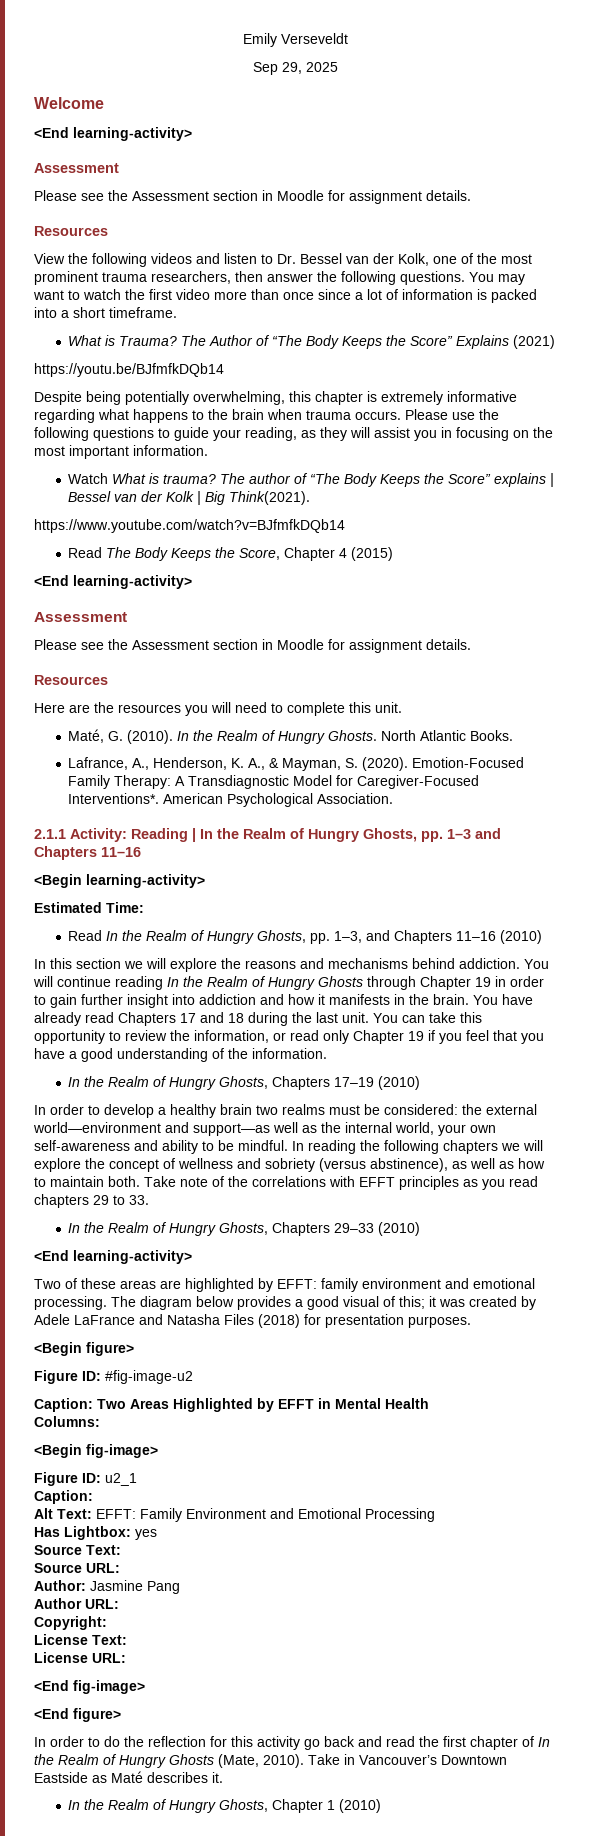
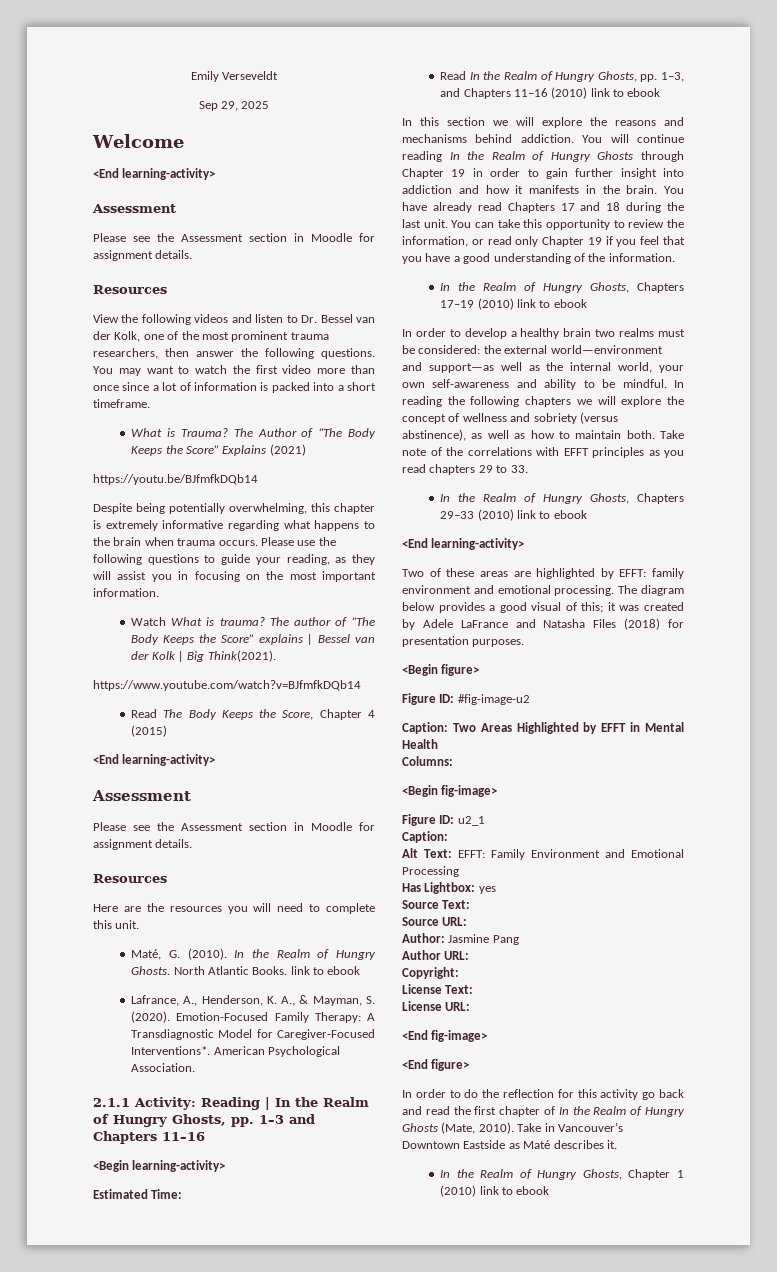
- North Atlantic Books.
+ North Atlantic Books. link to ebook
- Read In the Realm of Hungry Ghosts, pp. 1–3, and Chapters 11–16 (2010)
+ Read In the Realm of Hungry Ghosts, pp. 1–3, and Chapters 11–16 (2010) link to ebook
- In the Realm of Hungry Ghosts, Chapters 17–19 (2010)
+ In the Realm of Hungry Ghosts, Chapters 17–19 (2010) link to ebook
- In the Realm of Hungry Ghosts, Chapters 29–33 (2010)
+ In the Realm of Hungry Ghosts, Chapters 29–33 (2010) link to ebook
- In the Realm of Hungry Ghosts, Chapter 1 (2010)
+ In the Realm of Hungry Ghosts, Chapter 1 (2010) link to ebook

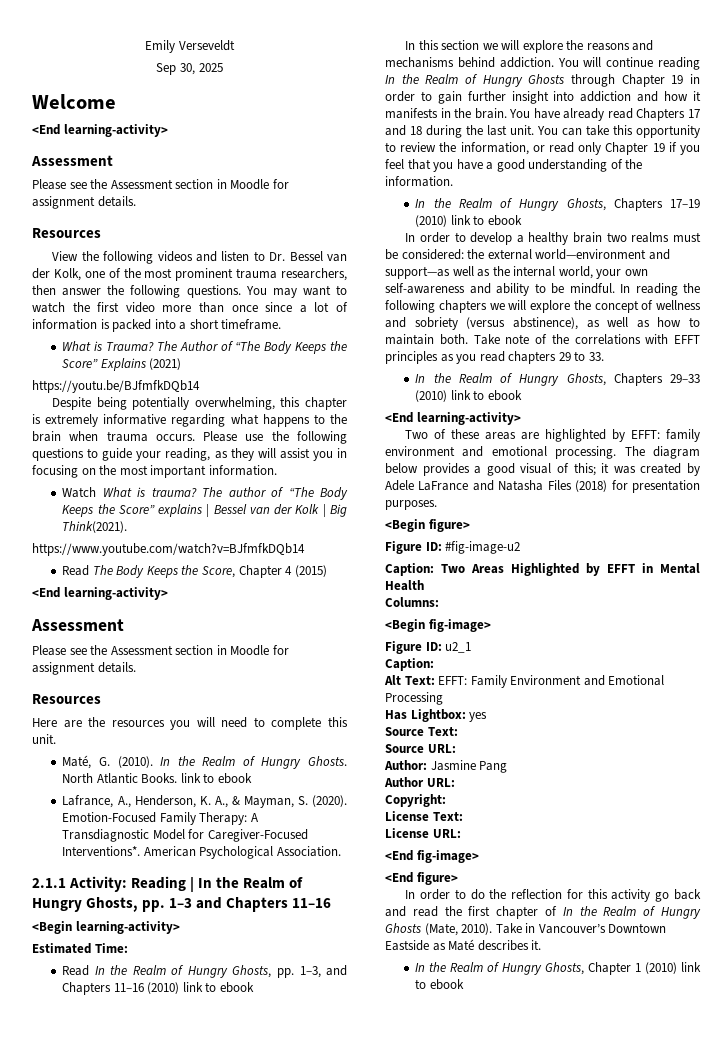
- Sep 29, 2025
+ Sep 30, 2025

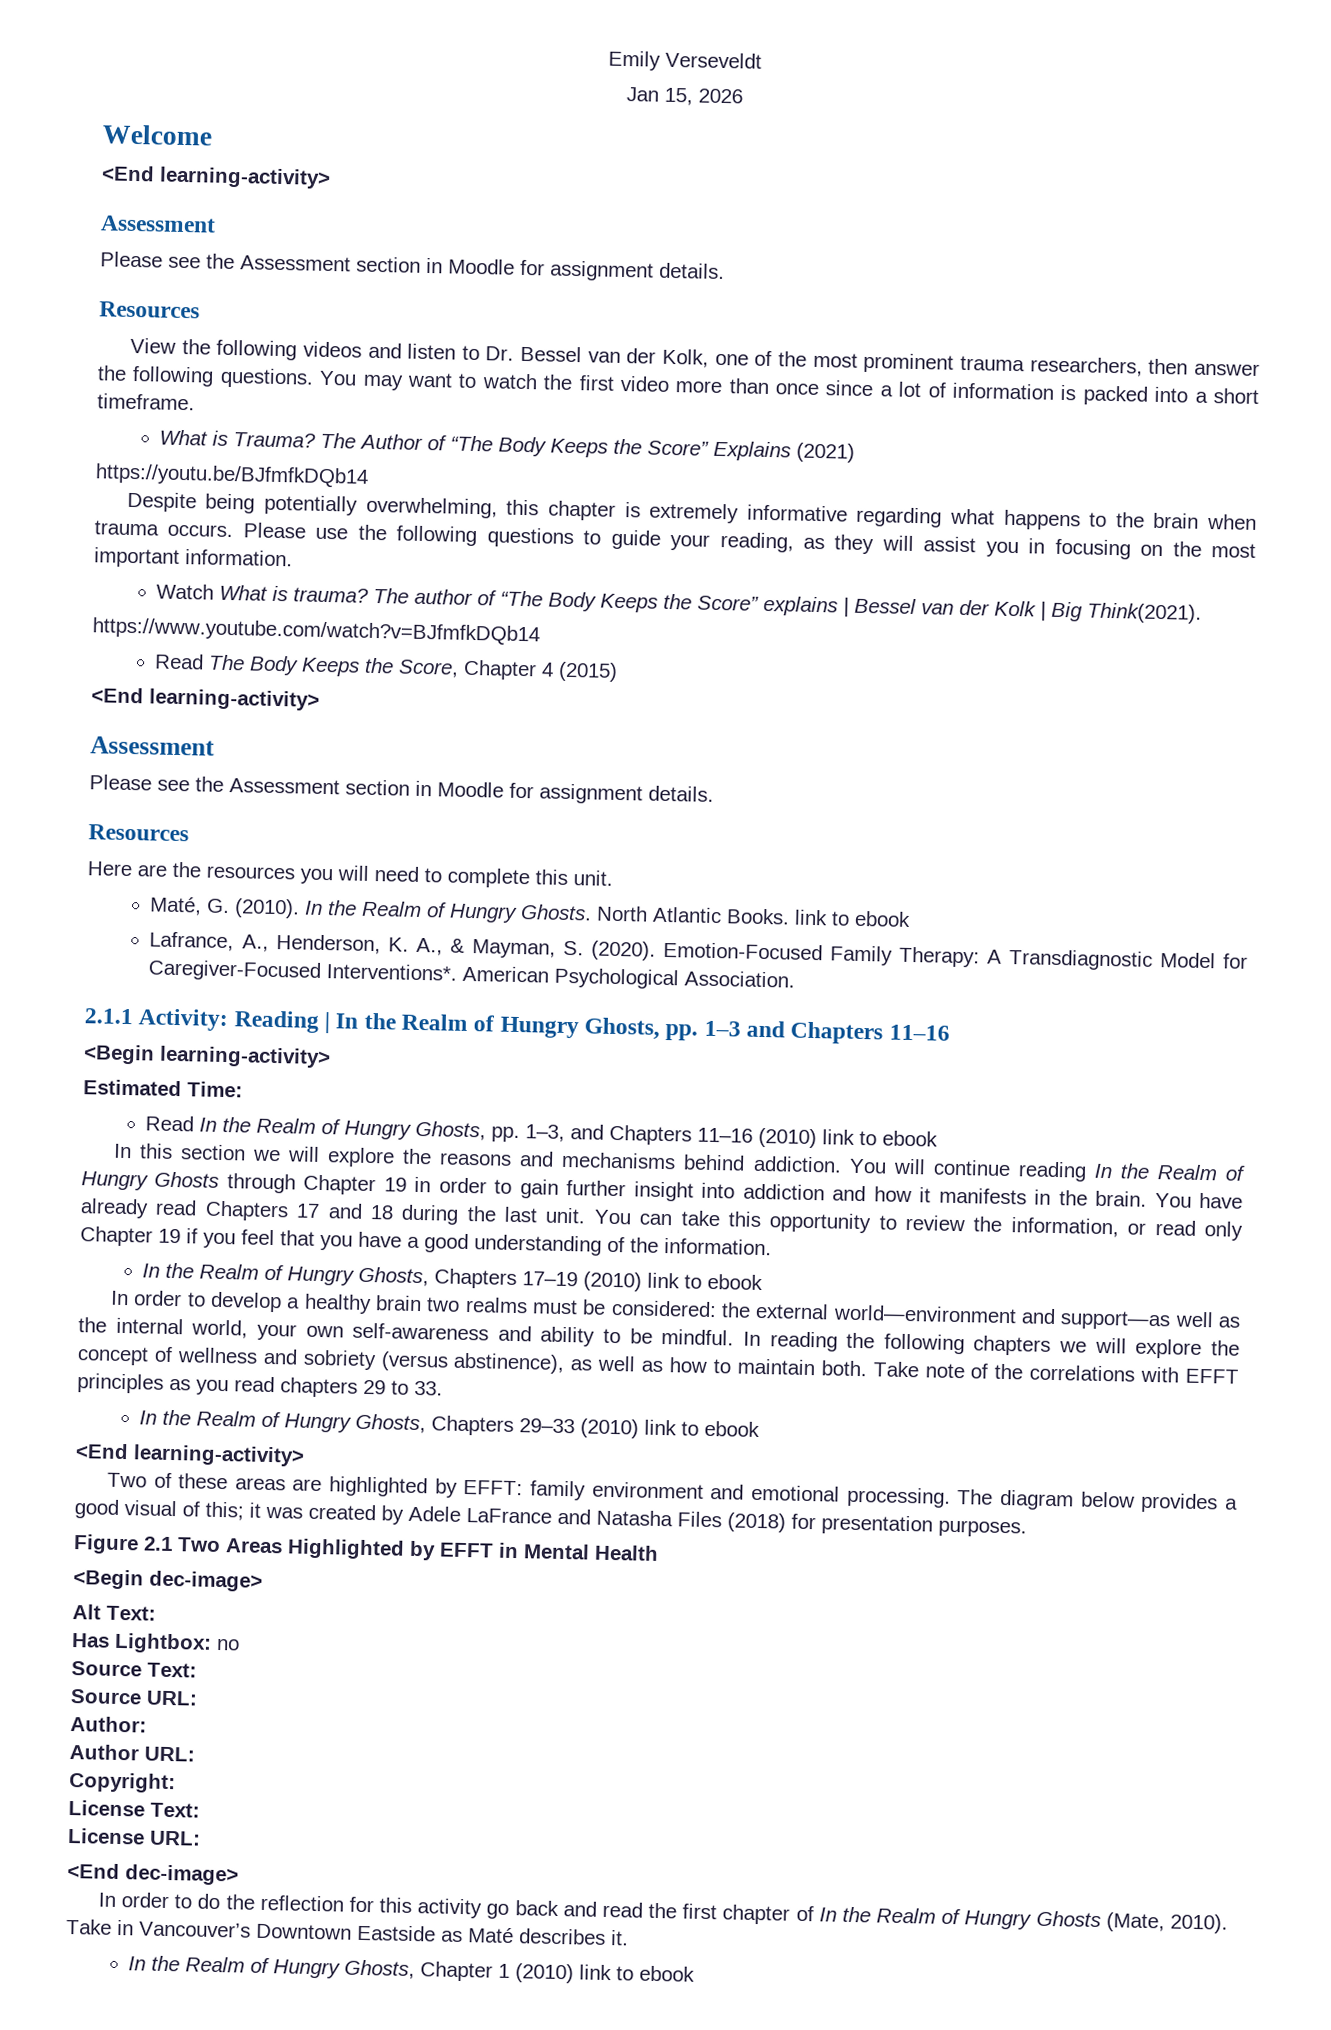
- Sep 30, 2025
+ Jan 15, 2026
- <Begin figure>
- Figure ID: #fig-image-u2
- Caption: Two Areas Highlighted by EFFT in Mental Health
+ Figure 2.1 Two Areas Highlighted by EFFT in Mental Health
- Columns:
- <Begin fig-image>
- Figure ID: u2_1
- Caption:
- Alt Text: EFFT: Family Environment and Emotional Processing
+ <Begin dec-image>
+ Alt Text:
- Has Lightbox: yes
+ Has Lightbox: no
- Author: Jasmine Pang
+ Author:
- <End fig-image>
- <End figure>
+ <End dec-image>

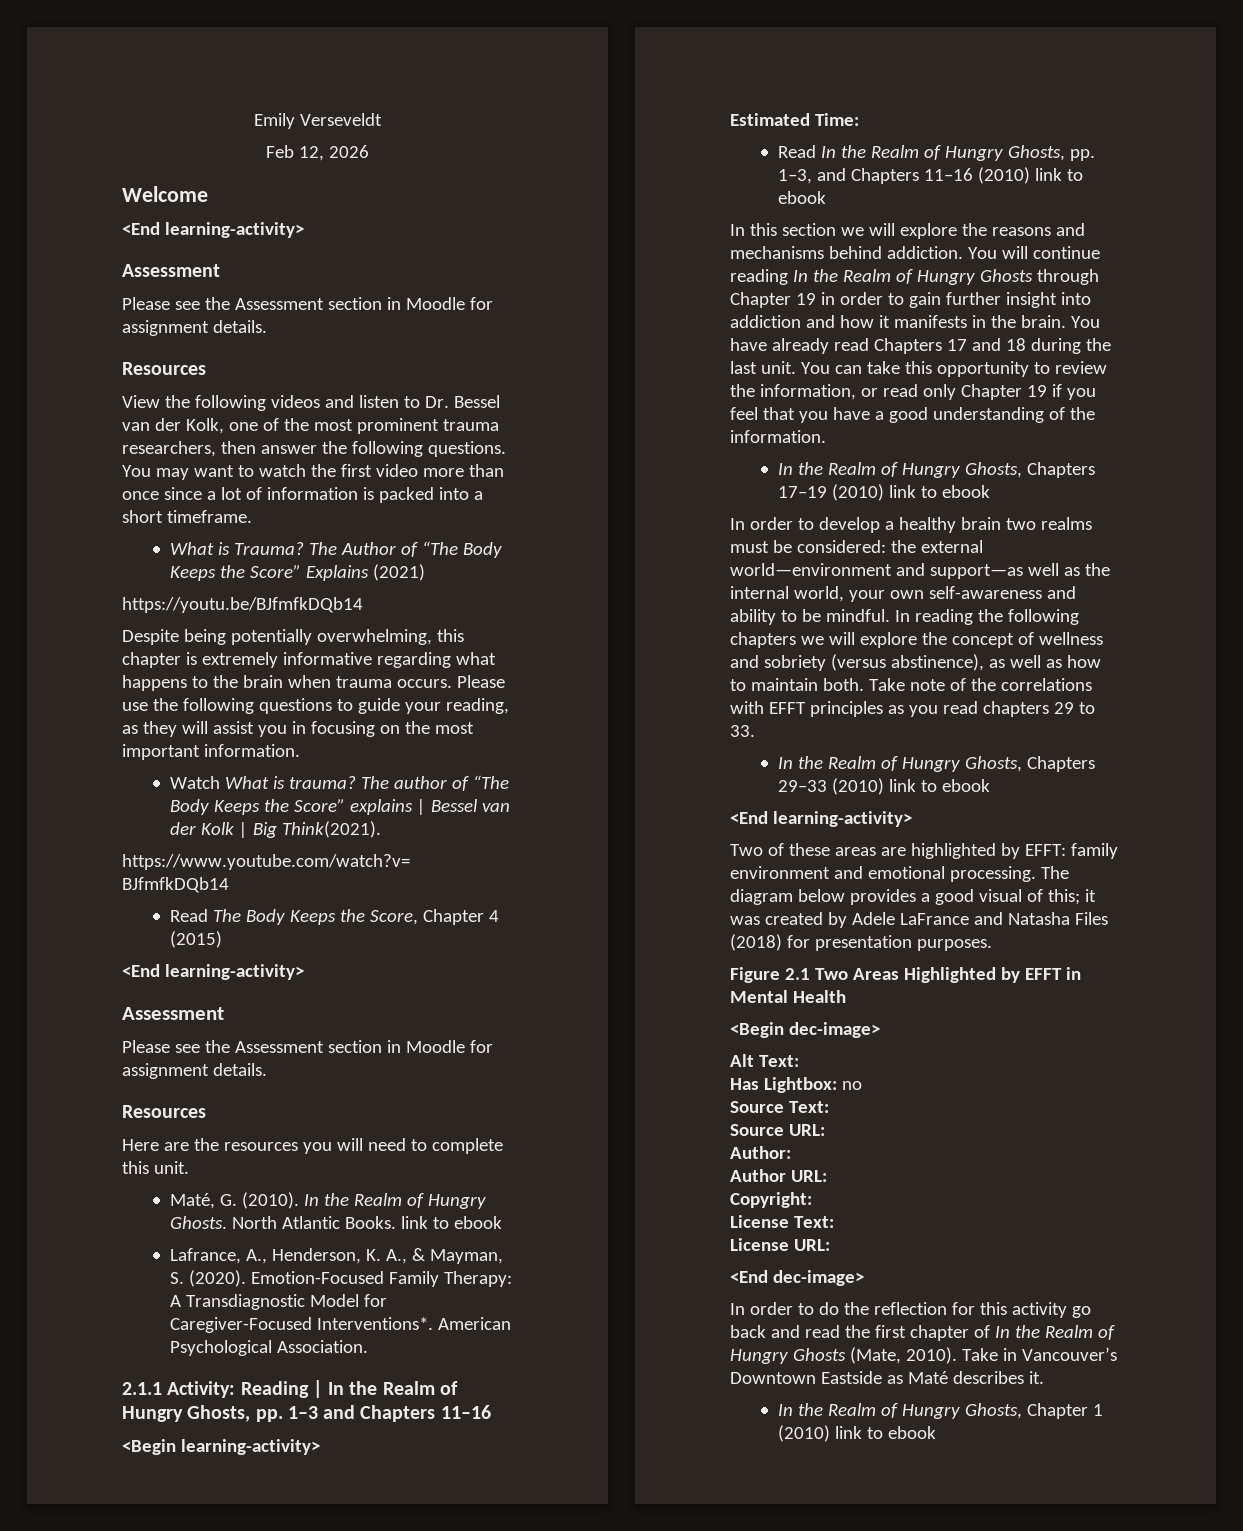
- Jan 15, 2026
+ Feb 12, 2026

